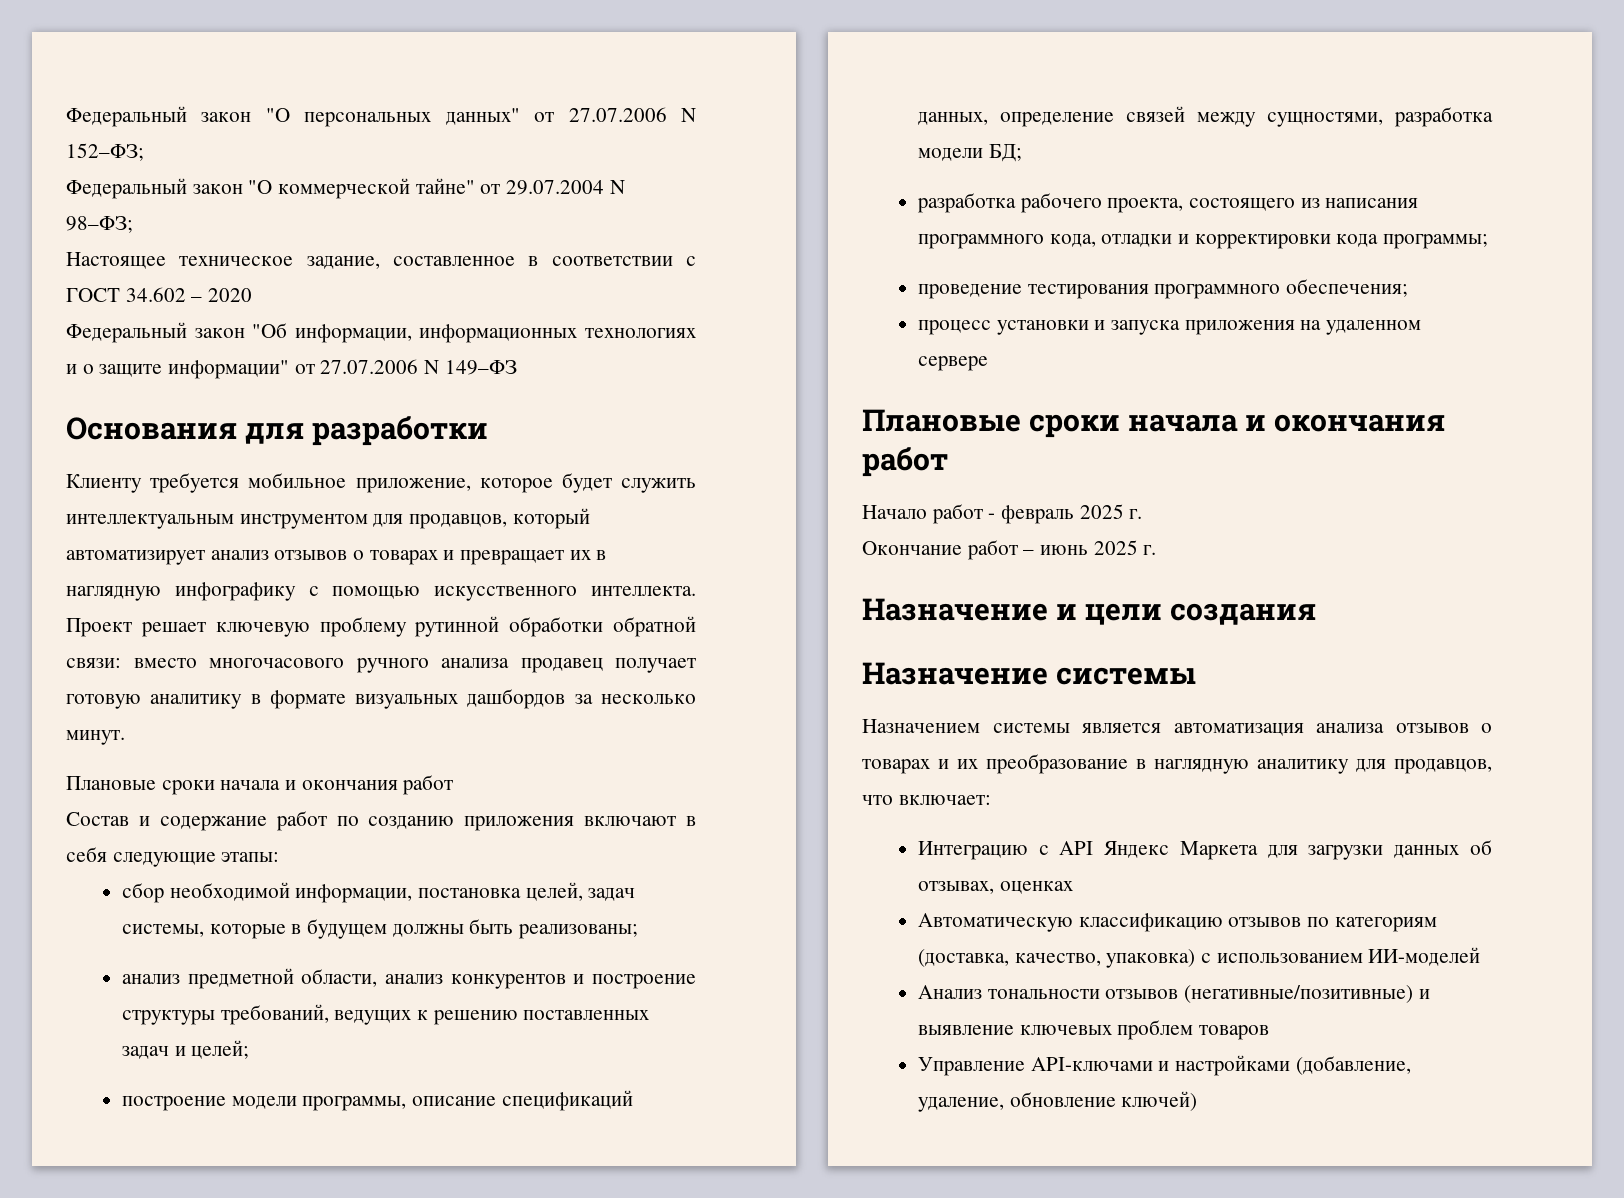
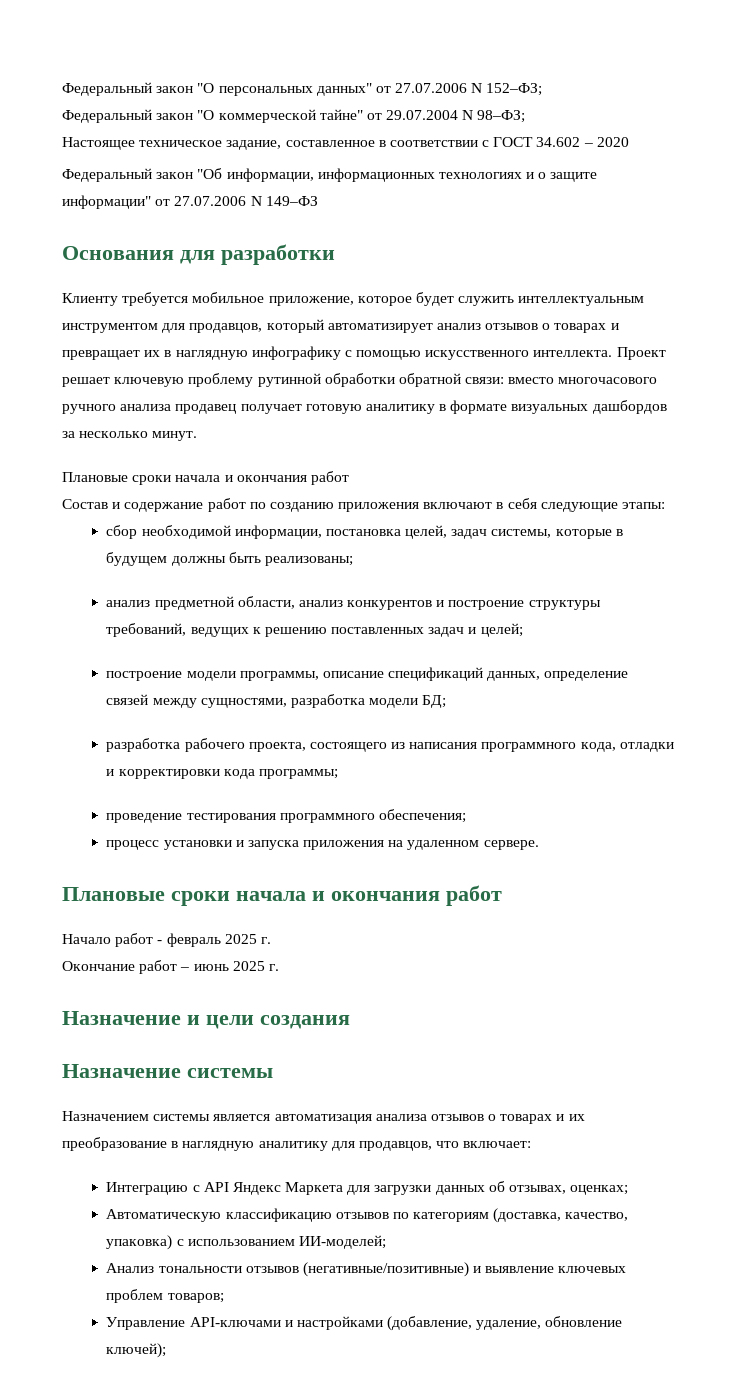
- процесс установки и запуска приложения на удаленном сервере
+ процесс установки и запуска приложения на удаленном сервере.
- Интеграцию с API Яндекс Маркета для загрузки данных об отзывах, оценках
+ Интеграцию с API Яндекс Маркета для загрузки данных об отзывах, оценках;
- Автоматическую классификацию отзывов по категориям (доставка, качество, упаковка) с использованием ИИ-моделей
+ Автоматическую классификацию отзывов по категориям (доставка, качество, упаковка) с использованием ИИ-моделей;
- Анализ тональности отзывов (негативные/позитивные) и выявление ключевых проблем товаров
+ Анализ тональности отзывов (негативные/позитивные) и выявление ключевых проблем товаров;
- Управление API-ключами и настройками (добавление, удаление, обновление ключей)
+ Управление API-ключами и настройками (добавление, удаление, обновление ключей);

